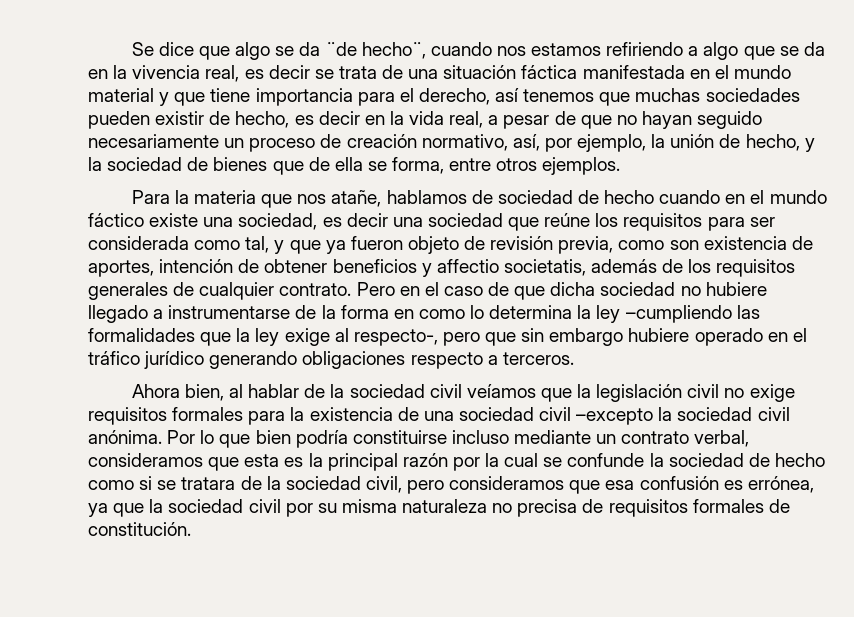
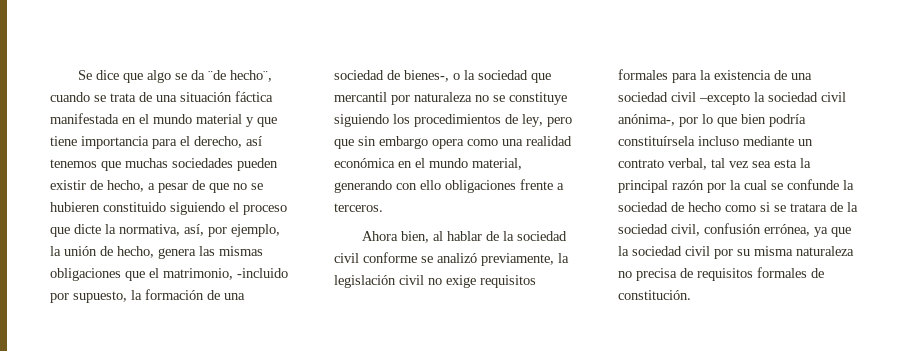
- Se dice que algo se da ¨de hecho¨, cuando nos estamos refiriendo a algo que se da en la vivencia real, es decir se trata de una situación fáctica manifestada en el mundo material y que tiene importancia para el derecho, así tenemos que muchas sociedades pueden existir de hecho, es decir en la vida real, a pesar de que no hayan seguido necesariamente un proceso de creación normativo, así, por ejemplo, la unión de hecho, y la sociedad de bienes que de ella se forma, entre otros ejemplos.
- Para la materia que nos atañe, hablamos de sociedad de hecho cuando en el mundo fáctico existe una sociedad, es decir una sociedad que reúne los requisitos para ser considerada como tal, y que ya fueron objeto de revisión previa, como son existencia de aportes, intención de obtener beneficios y affectio societatis, además de los requisitos generales de cualquier contrato. Pero en el caso de que dicha sociedad no hubiere llegado a instrumentarse de la forma en como lo determina la ley –cumpliendo las formalidades que la ley exige al respecto-, pero que sin embargo hubiere operado en el tráfico jurídico generando obligaciones respecto a terceros.
+ Se dice que algo se da ¨de hecho¨, cuando se trata de una situación fáctica manifestada en el mundo material y que tiene importancia para el derecho, así tenemos que muchas sociedades pueden existir de hecho, a pesar de que no se hubieren constituido siguiendo el proceso que dicte la normativa, así, por ejemplo, la unión de hecho, genera las mismas obligaciones que el matrimonio, -incluido por supuesto, la formación de una sociedad de bienes-, o la sociedad que mercantil por naturaleza no se constituye siguiendo los procedimientos de ley, pero que sin embargo opera como una realidad económica en el mundo material, generando con ello obligaciones frente a terceros.
- Ahora bien, al hablar de la sociedad civil veíamos que la legislación civil no exige requisitos formales para la existencia de una sociedad civil –excepto la sociedad civil anónima. Por lo que bien podría constituirse incluso mediante un contrato verbal, consideramos que esta es la principal razón por la cual se confunde la sociedad de hecho como si se tratara de la sociedad civil, pero consideramos que esa confusión es errónea, ya que la sociedad civil por su misma naturaleza no precisa de requisitos formales de constitución.
+ Ahora bien, al hablar de la sociedad civil conforme se analizó previamente, la legislación civil no exige requisitos formales para la existencia de una sociedad civil –excepto la sociedad civil anónima-, por lo que bien podría constituírsela incluso mediante un contrato verbal, tal vez sea esta la principal razón por la cual se confunde la sociedad de hecho como si se tratara de la sociedad civil, confusión errónea, ya que la sociedad civil por su misma naturaleza no precisa de requisitos formales de constitución.

